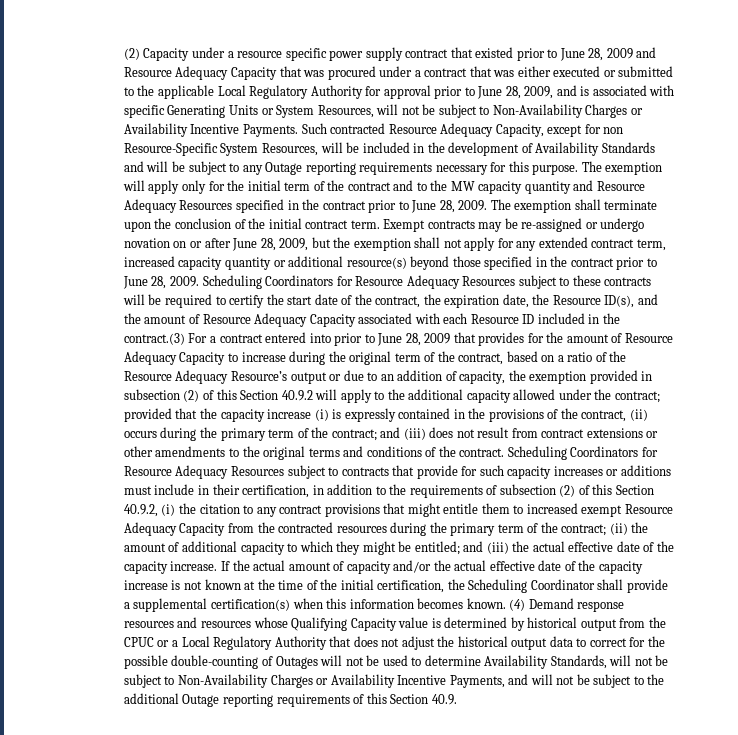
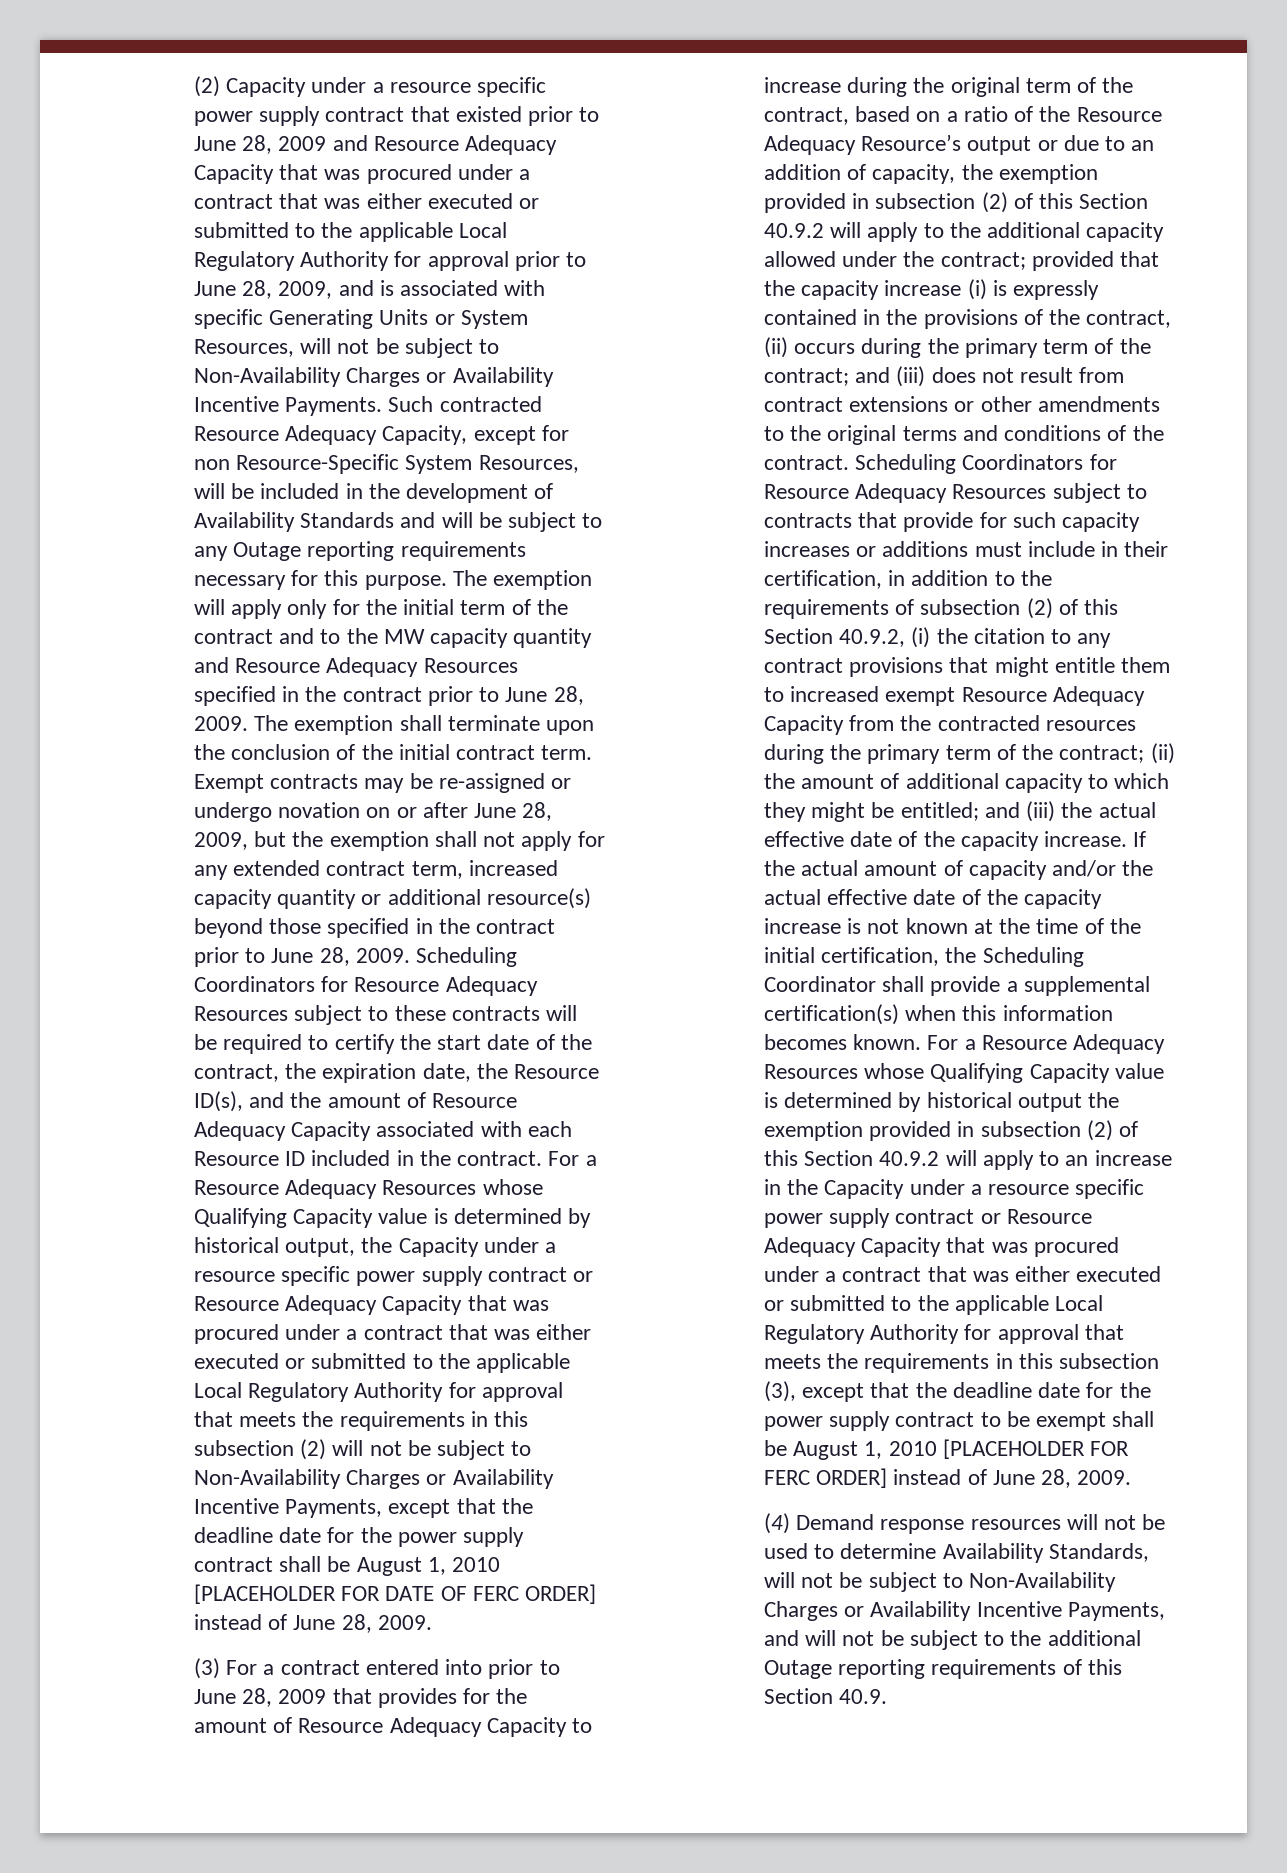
- Scheduling Coordinators for Resource Adequacy Resources subject to these contracts will be required to certify the start date of the contract, the expiration date, the Resource ID(s), and the amount of Resource Adequacy Capacity associated with each Resource ID included in the contract.(3) For a contract entered into prior to June 28, 2009 that provides for the amount of Resource Adequacy Capacity to increase during the original term of the contract, based on a ratio of the Resource Adequacy Resource’s output or due to an addition of capacity, the exemption provided in subsection (2) of this Section 40.9.2 will apply to the additional capacity allowed under the contract;
+ Scheduling Coordinators for Resource Adequacy Resources subject to these contracts will be required to certify the start date of the contract, the expiration date, the Resource ID(s), and the amount of Resource Adequacy Capacity associated with each Resource ID included in the contract. For a Resource Adequacy Resources whose Qualifying Capacity value is determined by historical output, the Capacity under a resource specific power supply contract or Resource Adequacy Capacity that was procured under a contract that was either executed or submitted to the applicable Local Regulatory Authority for approval that meets the requirements in this subsection (2) will not be subject to Non-Availability Charges or Availability Incentive Payments, except that the deadline date for the power supply contract shall be August 1, 2010 [PLACEHOLDER FOR DATE OF FERC ORDER] instead of June 28, 2009.
+ (3) For a contract entered into prior to June 28, 2009 that provides for the amount of Resource Adequacy Capacity to increase during the original term of the contract, based on a ratio of the Resource Adequacy Resource’s output or due to an addition of capacity, the exemption provided in subsection (2) of this Section 40.9.2 will apply to the additional capacity allowed under the contract;
- (4) Demand response resources and resources whose Qualifying Capacity value is determined by historical output from the CPUC or a Local Regulatory Authority that does not adjust the historical output data to correct for the possible double-counting of Outages will not be used to determine Availability Standards, will not be subject to Non-Availability Charges or Availability Incentive Payments, and will not be subject to the additional Outage reporting requirements of this Section 40.9.
+ For a Resource Adequacy Resources whose Qualifying Capacity value is determined by historical output the exemption provided in subsection (2) of this Section 40.9.2 will apply to an increase in the Capacity under a resource specific power supply contract or Resource Adequacy Capacity that was procured under a contract that was either executed or submitted to the applicable Local Regulatory Authority for approval that meets the requirements in this subsection (3), except that the deadline date for the power supply contract to be exempt shall be August 1, 2010 [PLACEHOLDER FOR FERC ORDER] instead of June 28, 2009.
+ (4) Demand response resources will not be used to determine Availability Standards, will not be subject to Non-Availability Charges or Availability Incentive Payments, and will not be subject to the additional Outage reporting requirements of this Section 40.9.

